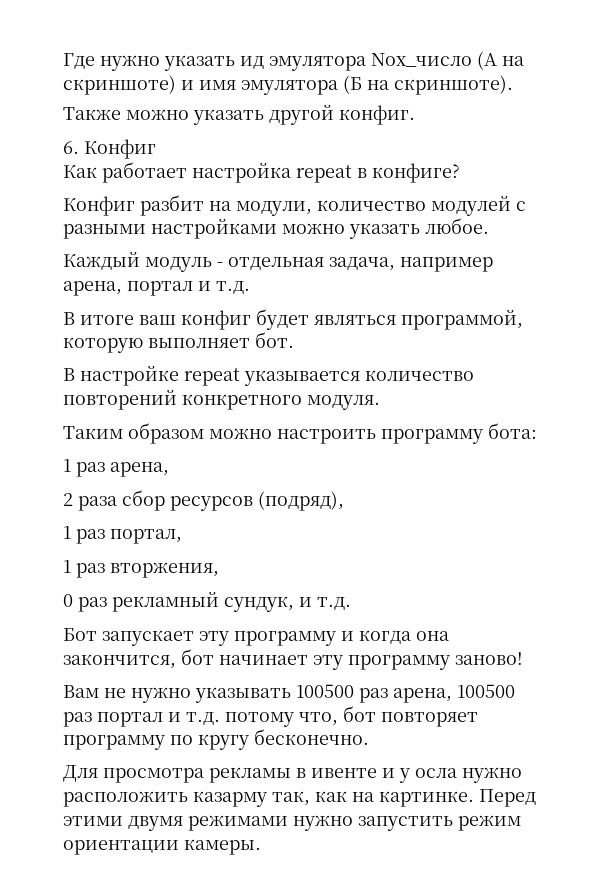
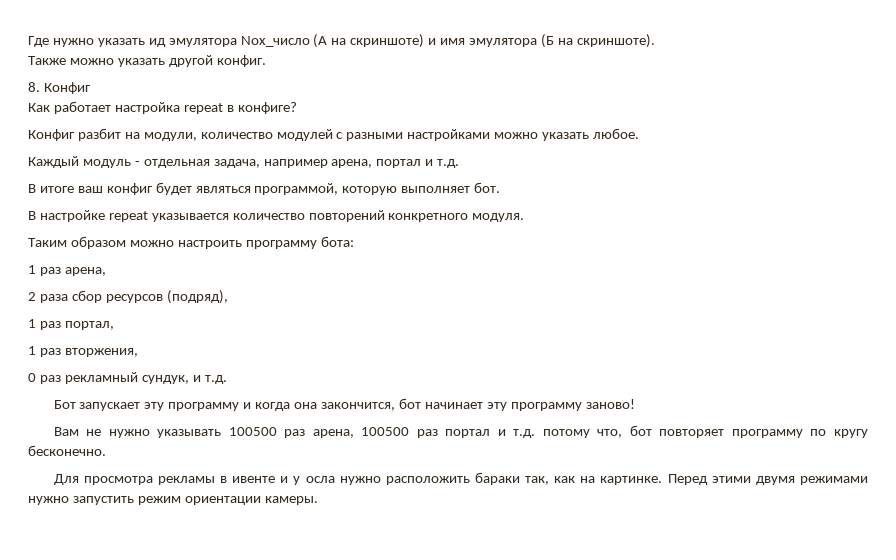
- 6. Конфиг
+ 8. Конфиг
- Для просмотра рекламы в ивенте и у осла нужно расположить казарму так, как на картинке.
+ Для просмотра рекламы в ивенте и у осла нужно расположить бараки так, как на картинке.

